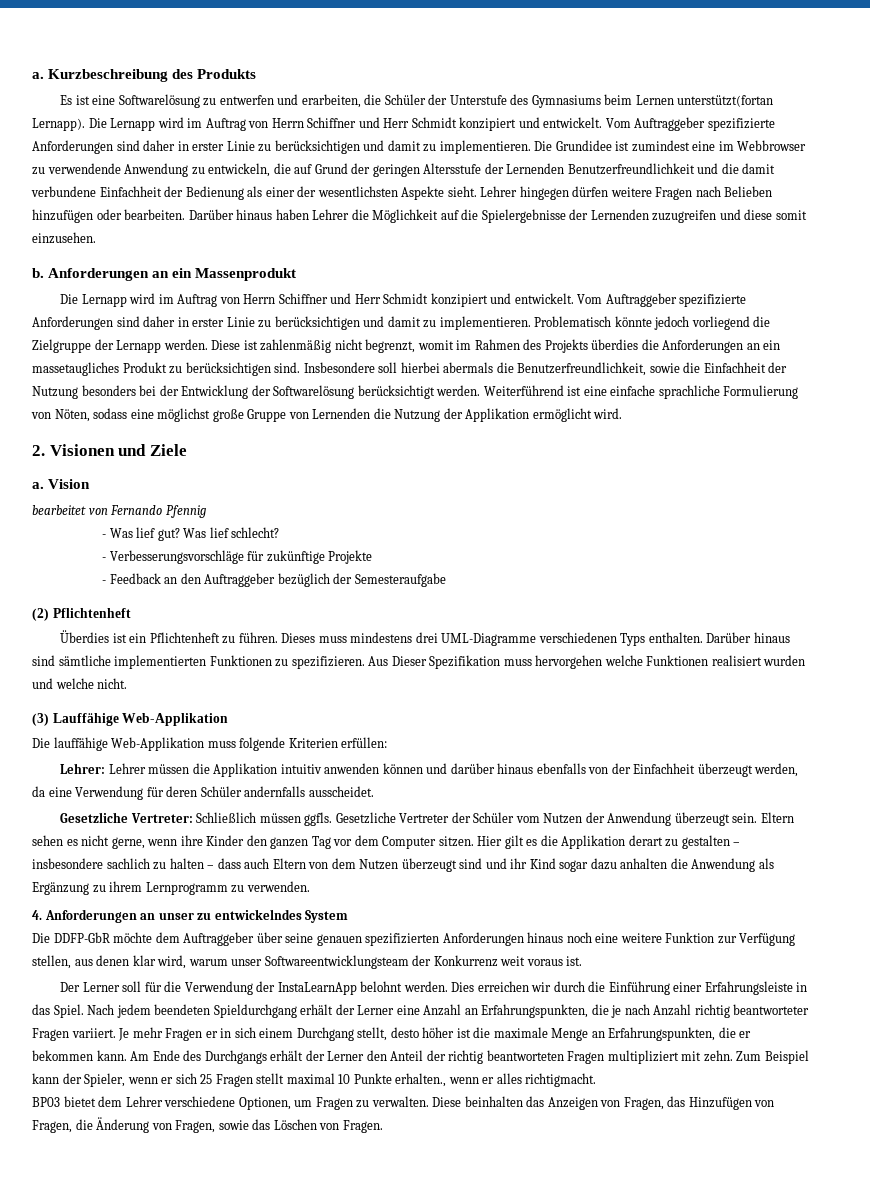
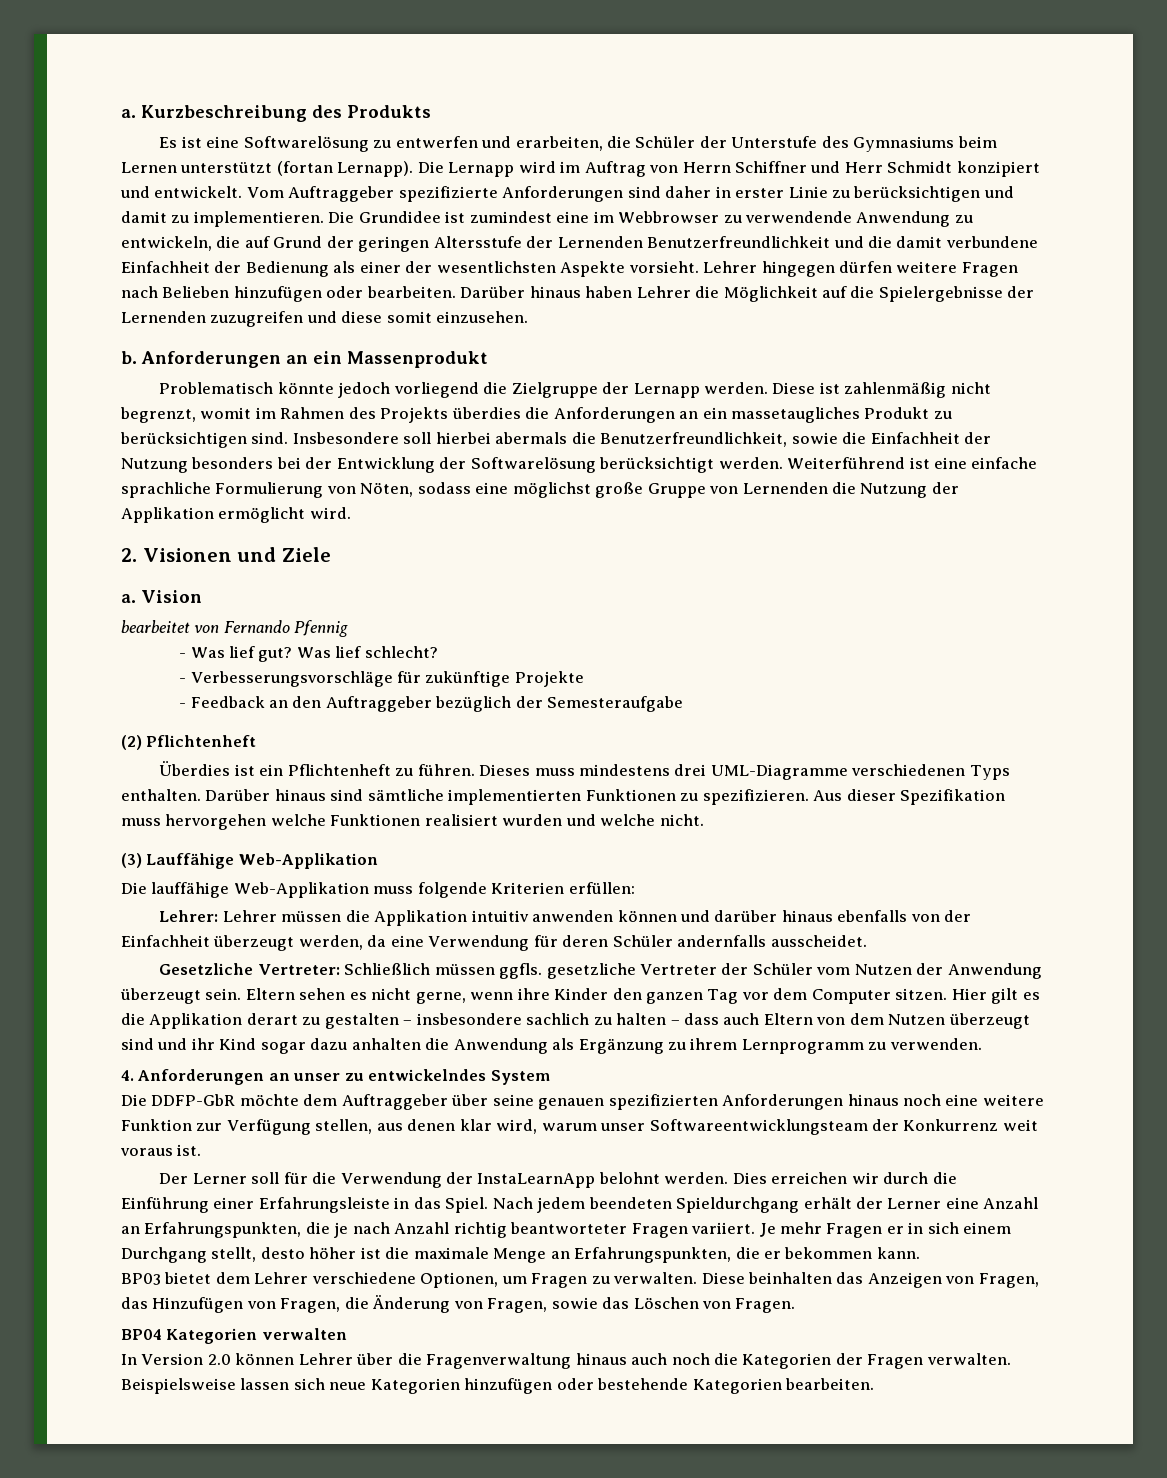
- Es ist eine Softwarelösung zu entwerfen und erarbeiten, die Schüler der Unterstufe des Gymnasiums beim Lernen unterstützt(fortan Lernapp).
+ Es ist eine Softwarelösung zu entwerfen und erarbeiten, die Schüler der Unterstufe des Gymnasiums beim Lernen unterstützt (fortan Lernapp).
- Die Grundidee ist zumindest eine im Webbrowser zu verwendende Anwendung zu entwickeln, die auf Grund der geringen Altersstufe der Lernenden Benutzerfreundlichkeit und die damit verbundene Einfachheit der Bedienung als einer der wesentlichsten Aspekte sieht.
+ Die Grundidee ist zumindest eine im Webbrowser zu verwendende Anwendung zu entwickeln, die auf Grund der geringen Altersstufe der Lernenden Benutzerfreundlichkeit und die damit verbundene Einfachheit der Bedienung als einer der wesentlichsten Aspekte vorsieht.
  Anforderungen an ein Massenprodukt
- Die Lernapp wird im Auftrag von Herrn Schiffner und Herr Schmidt konzipiert und entwickelt. Vom Auftraggeber spezifizierte Anforderungen sind daher in erster Linie zu berücksichtigen und damit zu implementieren. Problematisch könnte jedoch vorliegend die Zielgruppe der Lernapp werden.
+ Problematisch könnte jedoch vorliegend die Zielgruppe der Lernapp werden.
- Aus Dieser Spezifikation muss hervorgehen welche Funktionen realisiert wurden und welche nicht.
+ Aus dieser Spezifikation muss hervorgehen welche Funktionen realisiert wurden und welche nicht.
- Gesetzliche Vertreter: Schließlich müssen ggfls. Gesetzliche Vertreter der Schüler vom Nutzen der Anwendung überzeugt sein.
+ Gesetzliche Vertreter: Schließlich müssen ggfls. gesetzliche Vertreter der Schüler vom Nutzen der Anwendung überzeugt sein.
- Am Ende des Durchgangs erhält der Lerner den Anteil der richtig beantworteten Fragen multipliziert mit zehn. Zum Beispiel kann der Spieler, wenn er sich 25 Fragen stellt maximal 10 Punkte erhalten., wenn er alles richtigmacht.
+ BP04 Kategorien verwalten
+ In Version 2.0 können Lehrer über die Fragenverwaltung hinaus auch noch die Kategorien der Fragen verwalten. Beispielsweise lassen sich neue Kategorien hinzufügen oder bestehende Kategorien bearbeiten.

